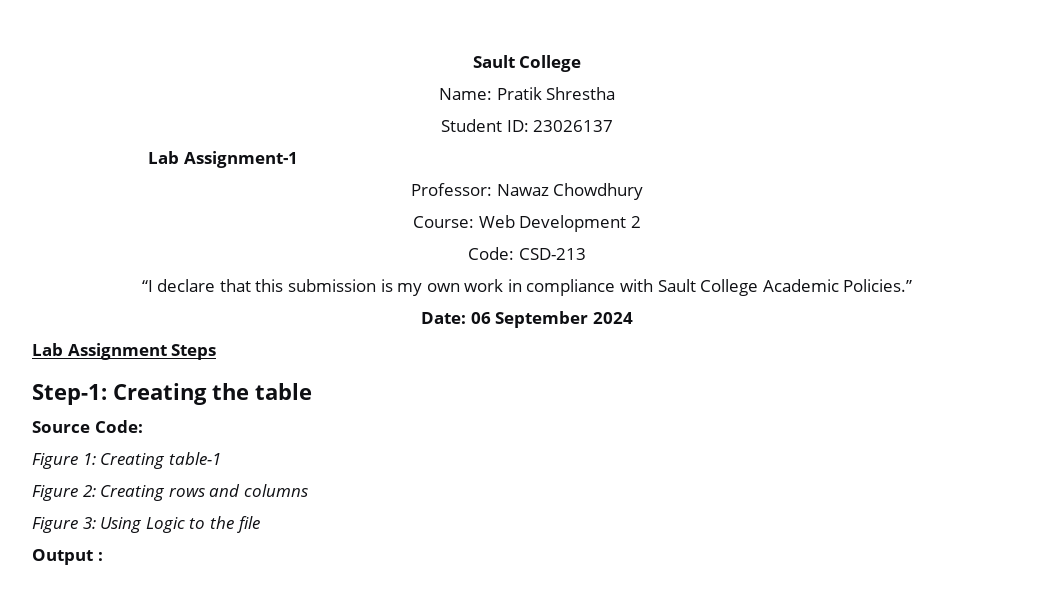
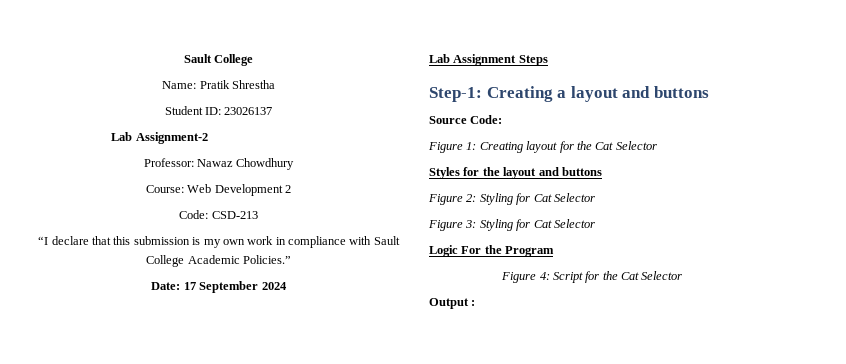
- Lab Assignment-1
+ Lab Assignment-2
- Date: 06 September 2024
+ Date: 17 September 2024
- Step-1: Creating the table
+ Step-1: Creating a layout and buttons
- Figure 1: Creating table-1
- Figure 2: Creating rows and columns
- Figure 3: Using Logic to the file
+ Figure 1: Creating layout for the Cat Selector
+ Styles for the layout and buttons
+ Figure 2: Styling for Cat Selector
+ Figure 3: Styling for Cat Selector
+ Logic For the Program
+ Figure 4: Script for the Cat Selector

